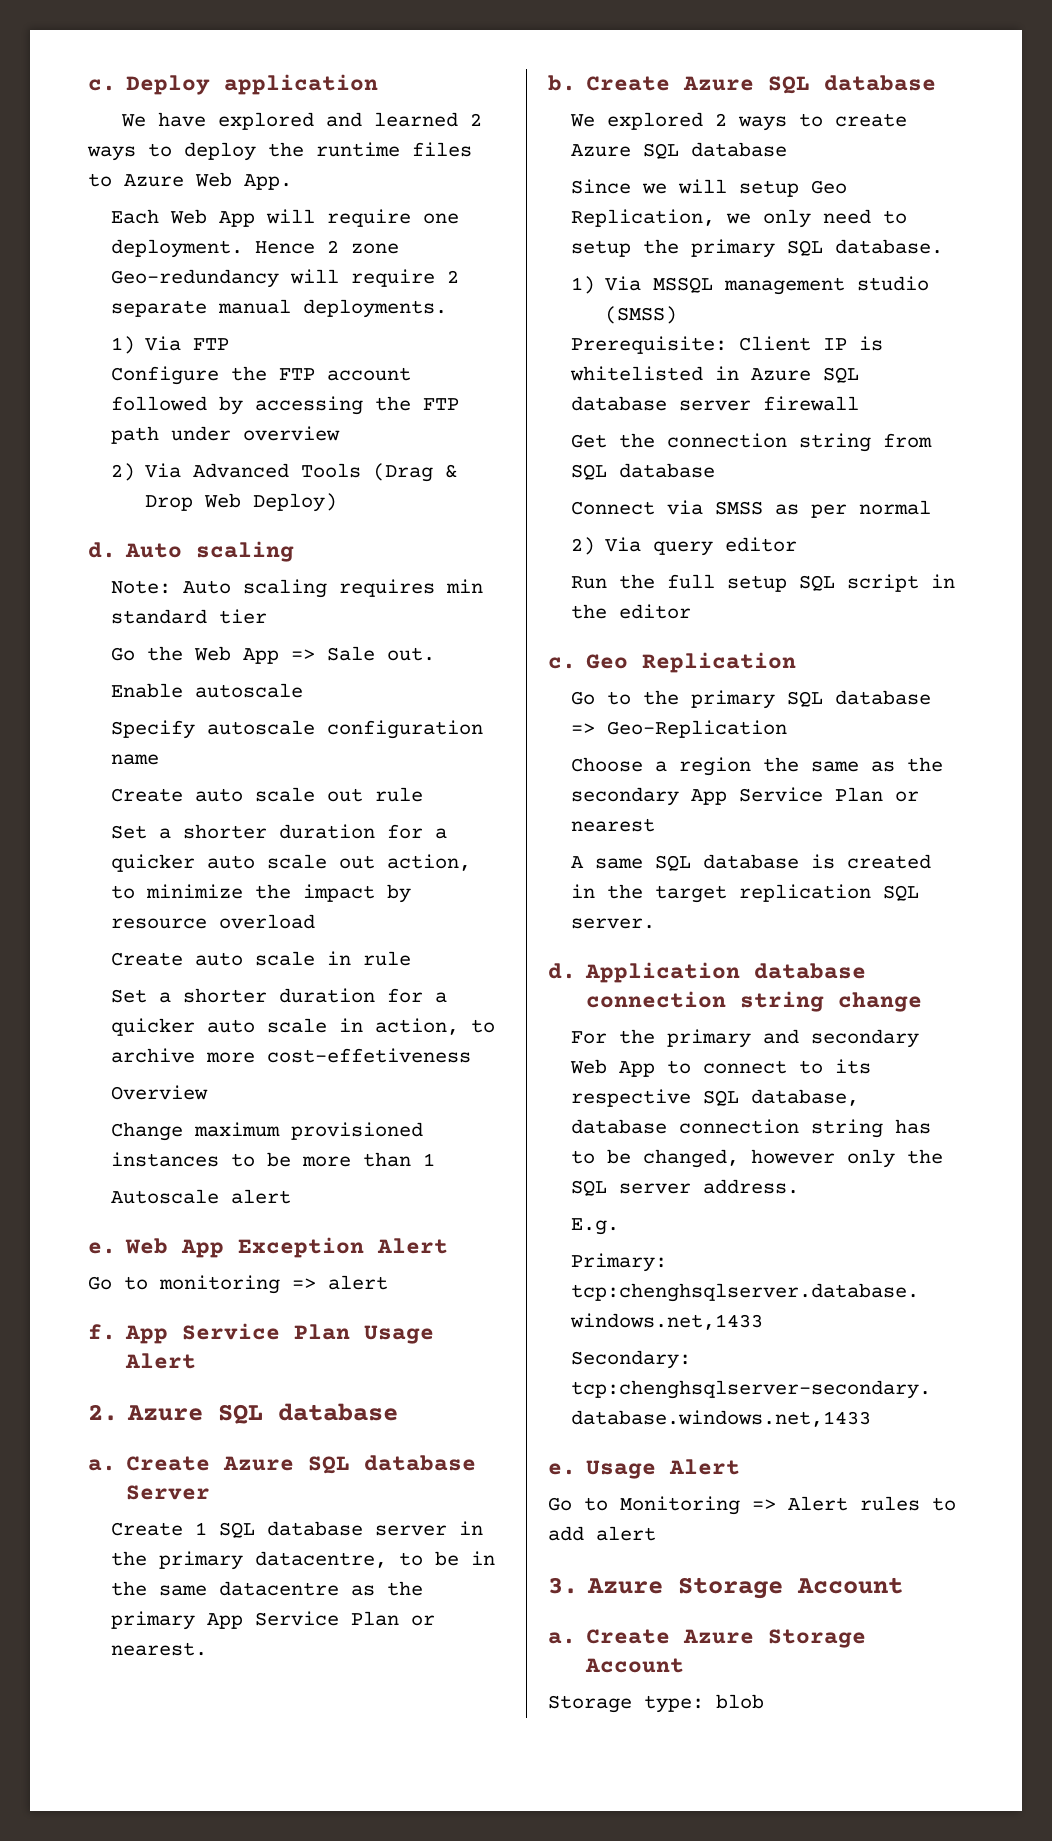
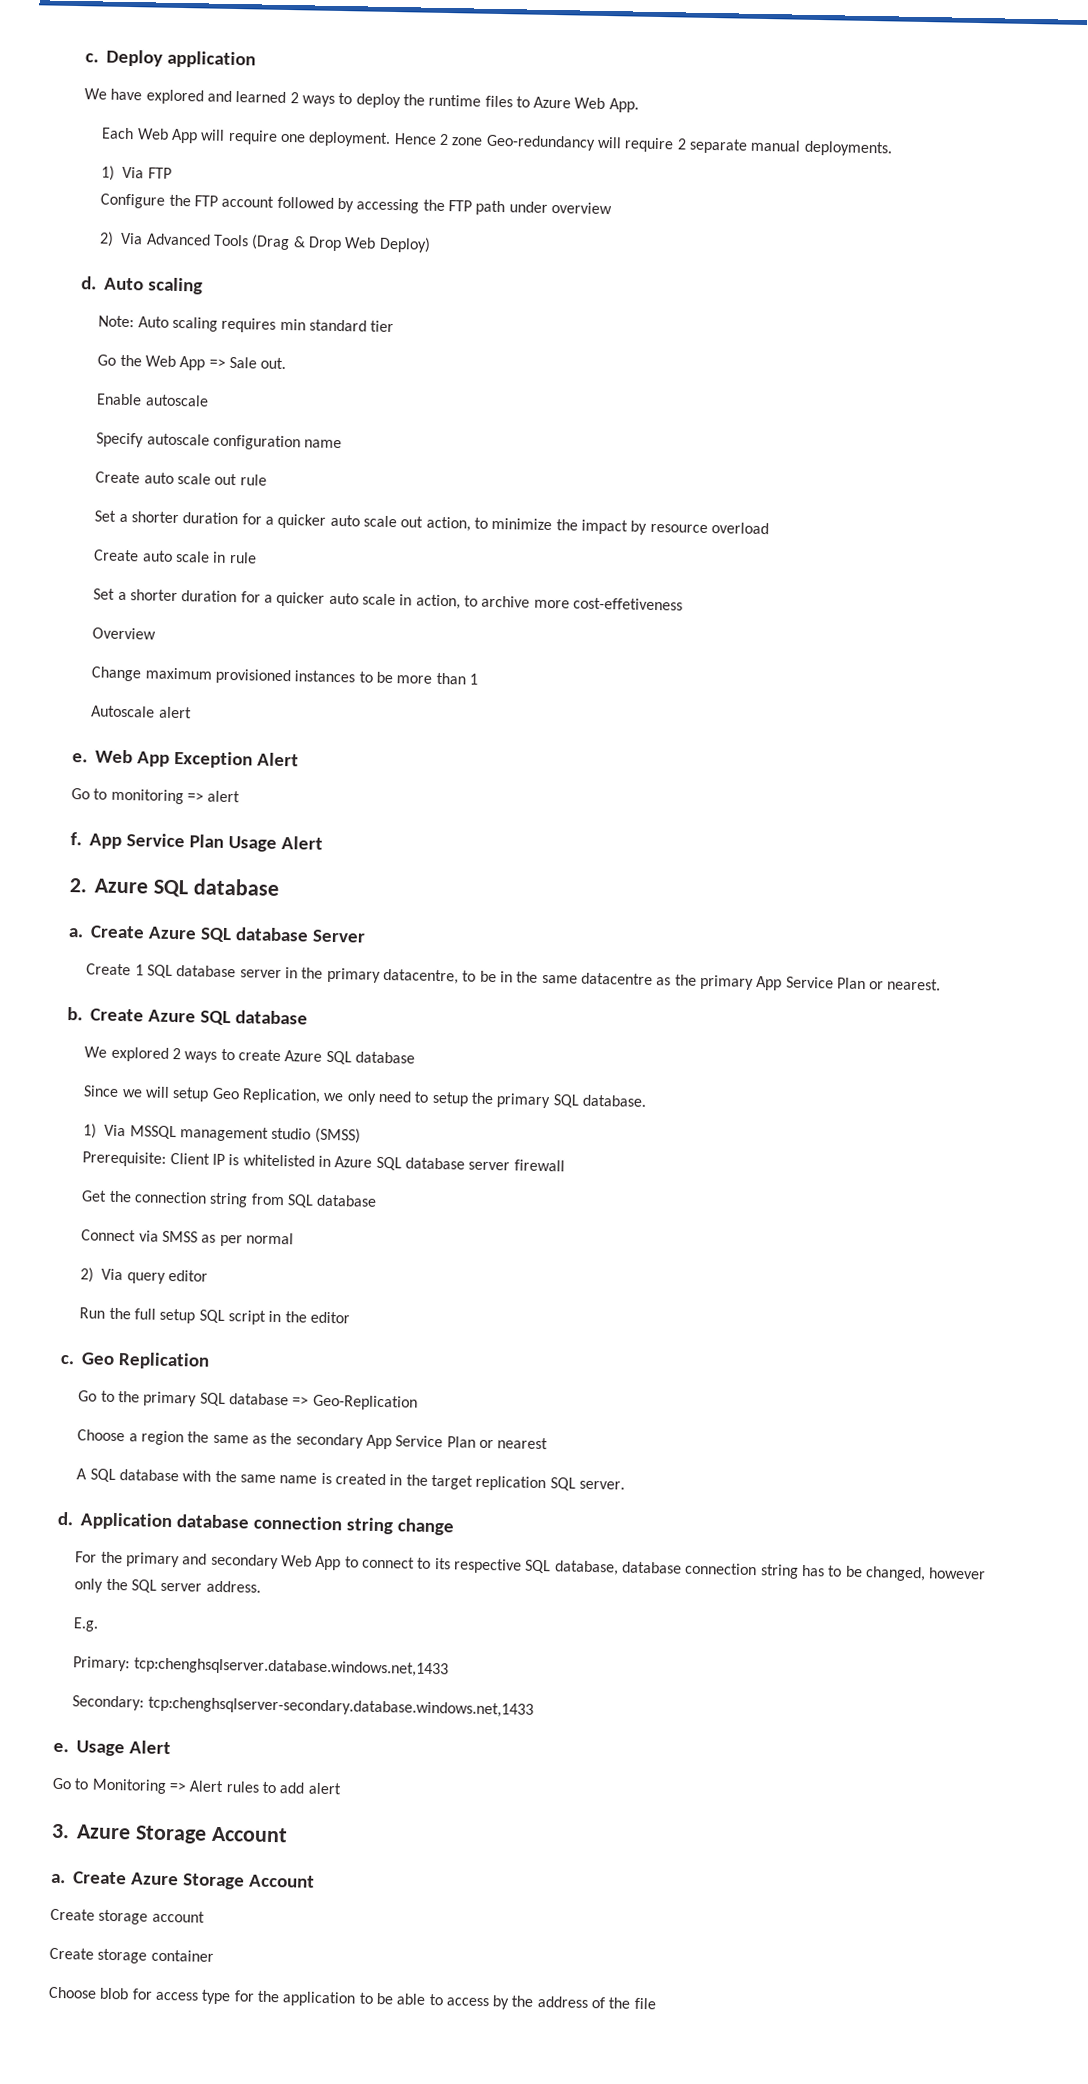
- A same SQL database is created in the target replication SQL server.
+ A SQL database with the same name is created in the target replication SQL server.
- Storage type: blob
+ Create storage account
+ Create storage container
+ Choose blob for access type for the application to be able to access by the address of the file

